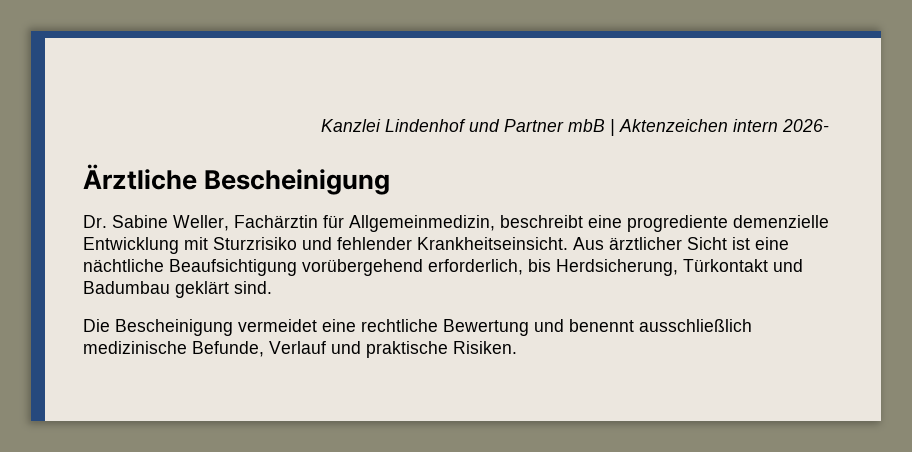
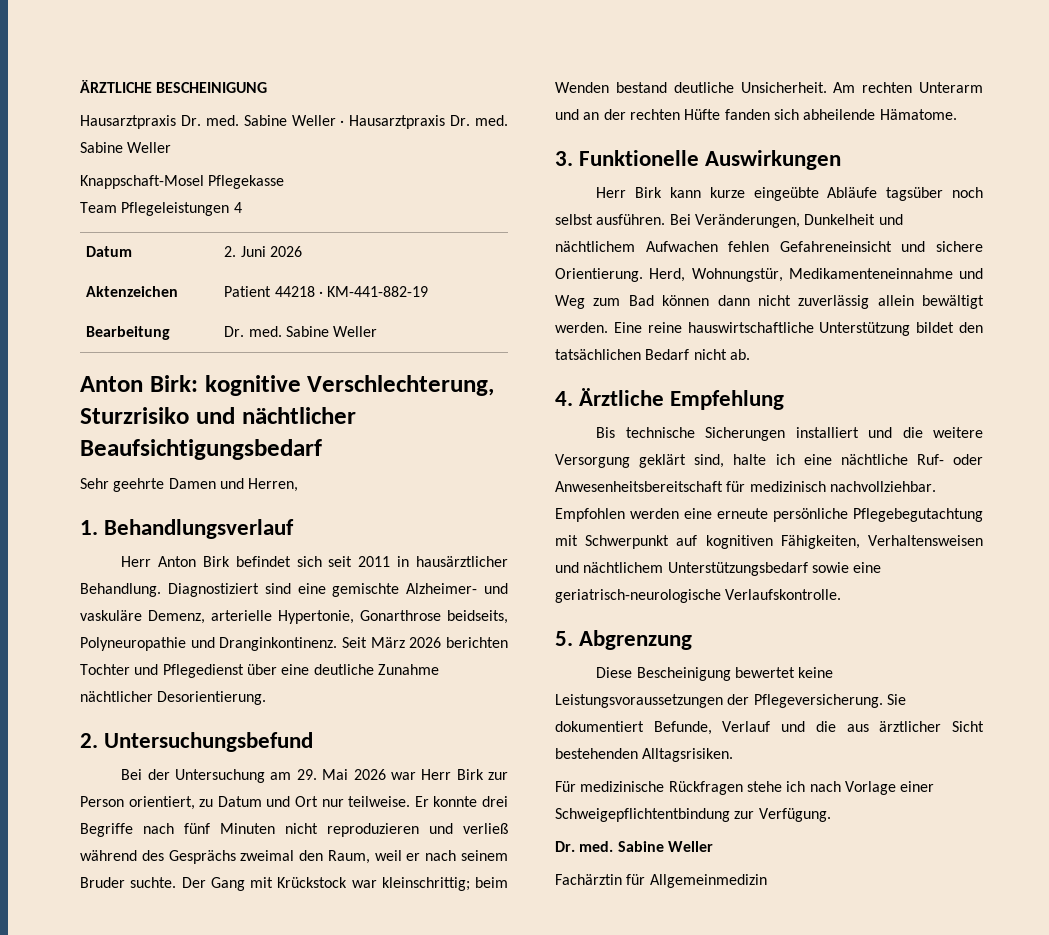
- Kanzlei Lindenhof und Partner mbB | Aktenzeichen intern 2026-
- Ärztliche Bescheinigung
- Dr. Sabine Weller, Fachärztin für Allgemeinmedizin, beschreibt eine progrediente demenzielle Entwicklung mit Sturzrisiko und fehlender Krankheitseinsicht. Aus ärztlicher Sicht ist eine nächtliche Beaufsichtigung vorübergehend erforderlich, bis Herdsicherung, Türkontakt und Badumbau geklärt sind.
- Die Bescheinigung vermeidet eine rechtliche Bewertung und benennt ausschließlich medizinische Befunde, Verlauf und praktische Risiken.
+ ÄRZTLICHE BESCHEINIGUNG
+ Hausarztpraxis Dr. med. Sabine Weller · Hausarztpraxis Dr. med. Sabine Weller
+ Knappschaft-Mosel Pflegekasse
+ Team Pflegeleistungen 4
+ Datum | 2. Juni 2026
+ Aktenzeichen | Patient 44218 · KM-441-882-19
+ Bearbeitung | Dr. med. Sabine Weller
+ Anton Birk: kognitive Verschlechterung, Sturzrisiko und nächtlicher Beaufsichtigungsbedarf
+ Sehr geehrte Damen und Herren,
+ 1. Behandlungsverlauf
+ Herr Anton Birk befindet sich seit 2011 in hausärztlicher Behandlung. Diagnostiziert sind eine gemischte Alzheimer- und vaskuläre Demenz, arterielle Hypertonie, Gonarthrose beidseits, Polyneuropathie und Dranginkontinenz. Seit März 2026 berichten Tochter und Pflegedienst über eine deutliche Zunahme nächtlicher Desorientierung.
+ 2. Untersuchungsbefund
+ Bei der Untersuchung am 29. Mai 2026 war Herr Birk zur Person orientiert, zu Datum und Ort nur teilweise. Er konnte drei Begriffe nach fünf Minuten nicht reproduzieren und verließ während des Gesprächs zweimal den Raum, weil er nach seinem Bruder suchte. Der Gang mit Krückstock war kleinschrittig; beim Wenden bestand deutliche Unsicherheit. Am rechten Unterarm und an der rechten Hüfte fanden sich abheilende Hämatome.
+ 3. Funktionelle Auswirkungen
+ Herr Birk kann kurze eingeübte Abläufe tagsüber noch selbst ausführen. Bei Veränderungen, Dunkelheit und nächtlichem Aufwachen fehlen Gefahreneinsicht und sichere Orientierung. Herd, Wohnungstür, Medikamenteneinnahme und Weg zum Bad können dann nicht zuverlässig allein bewältigt werden. Eine reine hauswirtschaftliche Unterstützung bildet den tatsächlichen Bedarf nicht ab.
+ 4. Ärztliche Empfehlung
+ Bis technische Sicherungen installiert und die weitere Versorgung geklärt sind, halte ich eine nächtliche Ruf- oder Anwesenheitsbereitschaft für medizinisch nachvollziehbar. Empfohlen werden eine erneute persönliche Pflegebegutachtung mit Schwerpunkt auf kognitiven Fähigkeiten, Verhaltensweisen und nächtlichem Unterstützungsbedarf sowie eine geriatrisch-neurologische Verlaufskontrolle.
+ 5. Abgrenzung
+ Diese Bescheinigung bewertet keine Leistungsvoraussetzungen der Pflegeversicherung. Sie dokumentiert Befunde, Verlauf und die aus ärztlicher Sicht bestehenden Alltagsrisiken.
+ Für medizinische Rückfragen stehe ich nach Vorlage einer Schweigepflichtentbindung zur Verfügung.
+ Dr. med. Sabine Weller
+ Fachärztin für Allgemeinmedizin

